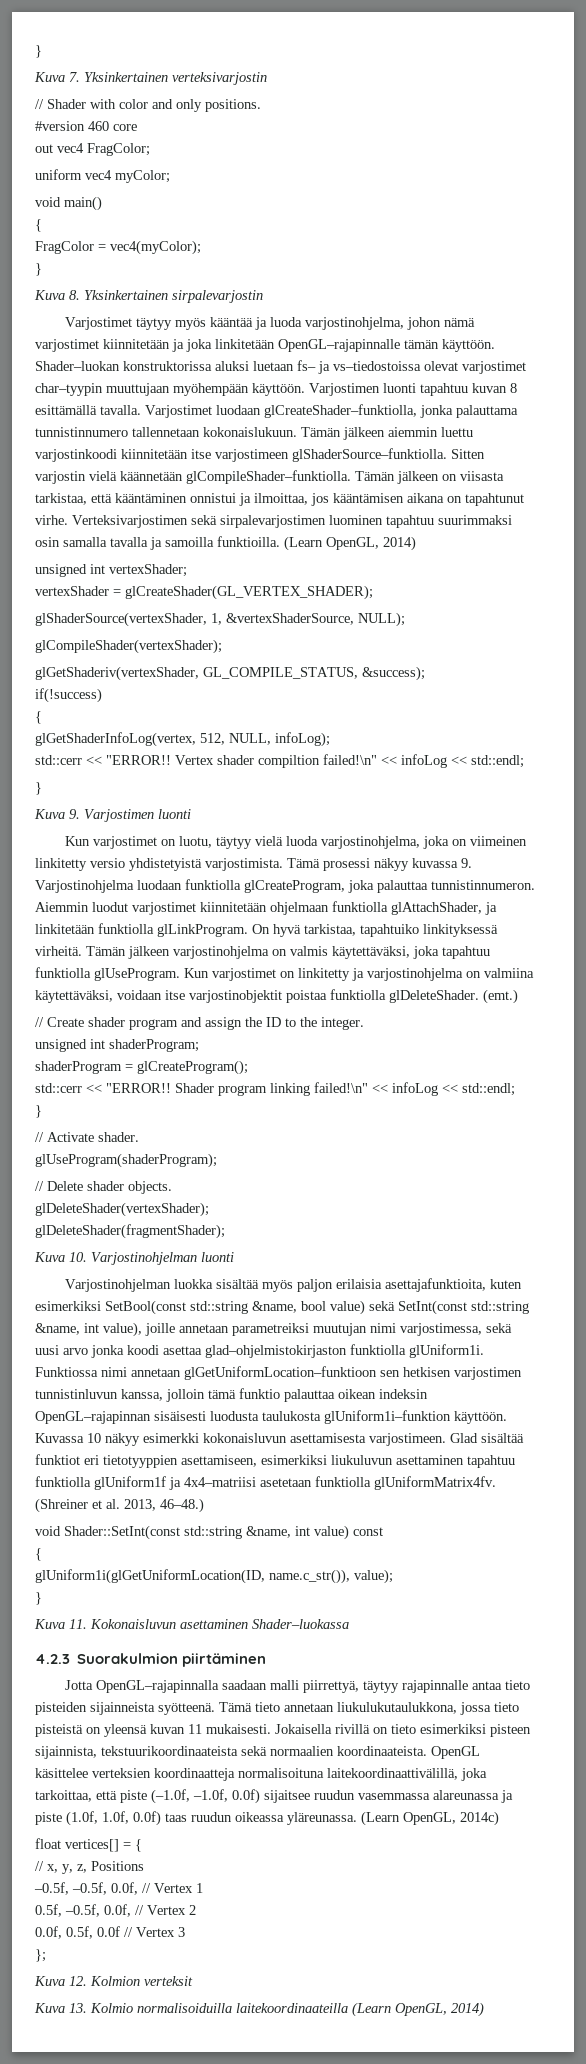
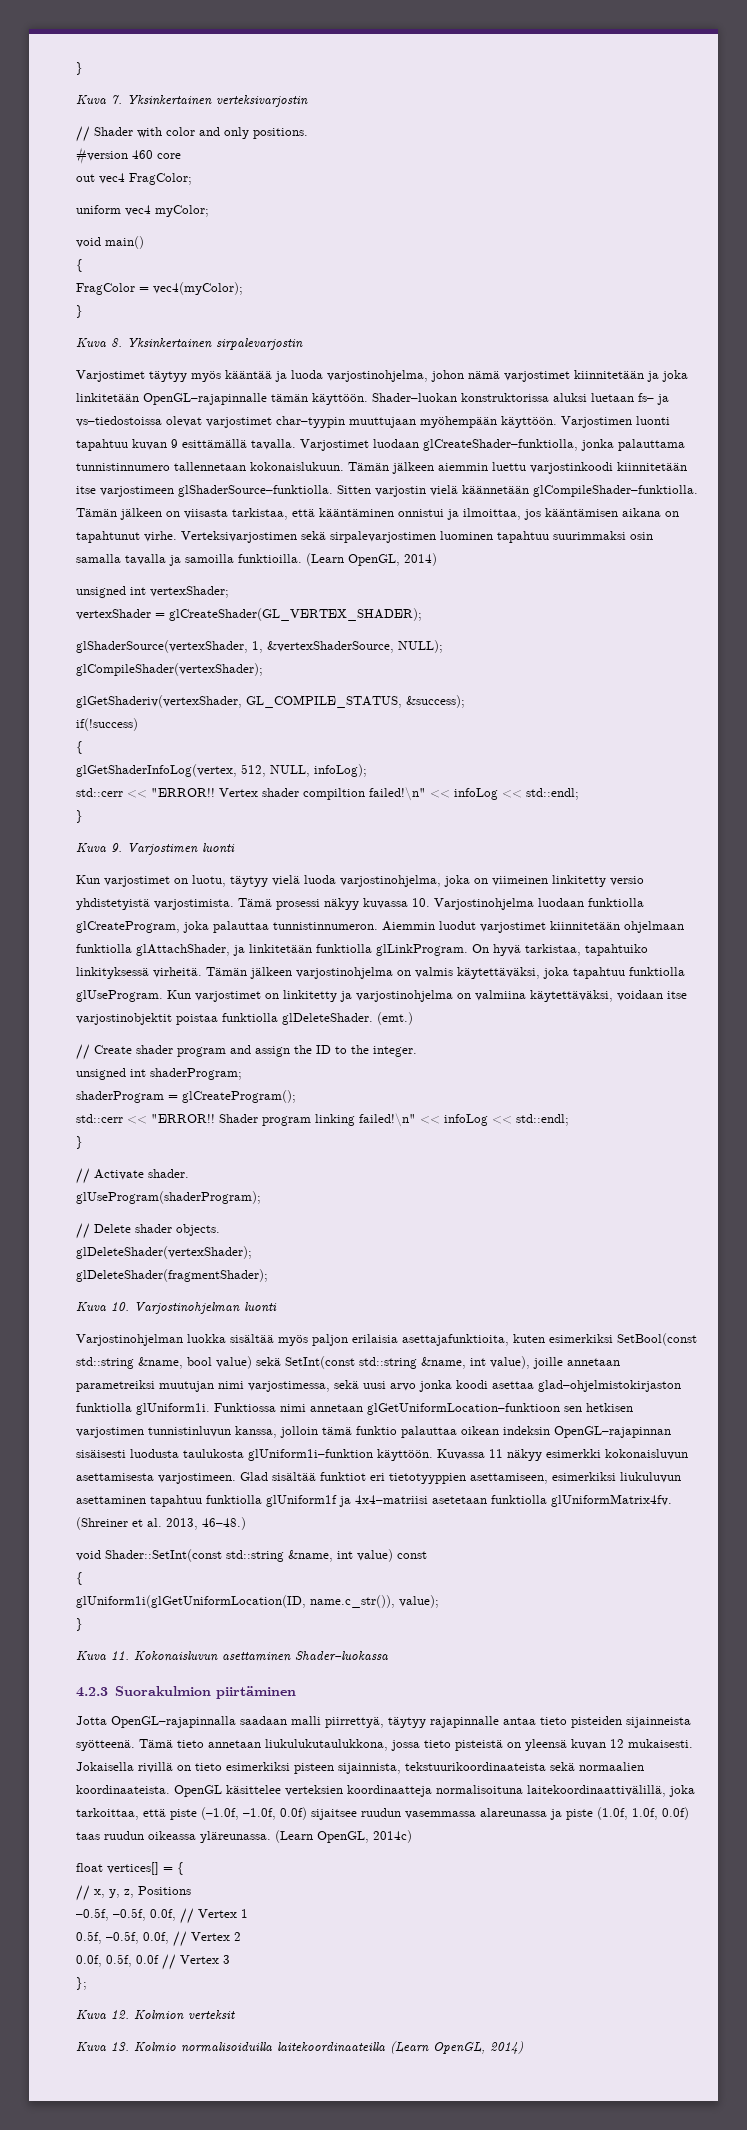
- Varjostimen luonti tapahtuu kuvan 8 esittämällä tavalla.
+ Varjostimen luonti tapahtuu kuvan 9 esittämällä tavalla.
- Tämä prosessi näkyy kuvassa 9. Varjostinohjelma luodaan funktiolla glCreateProgram, joka palauttaa tunnistinnumeron.
+ Tämä prosessi näkyy kuvassa 10. Varjostinohjelma luodaan funktiolla glCreateProgram, joka palauttaa tunnistinnumeron.
- Kuvassa 10 näkyy esimerkki kokonaisluvun asettamisesta varjostimeen.
+ Kuvassa 11 näkyy esimerkki kokonaisluvun asettamisesta varjostimeen.
- Tämä tieto annetaan liukulukutaulukkona, jossa tieto pisteistä on yleensä kuvan 11 mukaisesti.
+ Tämä tieto annetaan liukulukutaulukkona, jossa tieto pisteistä on yleensä kuvan 12 mukaisesti.

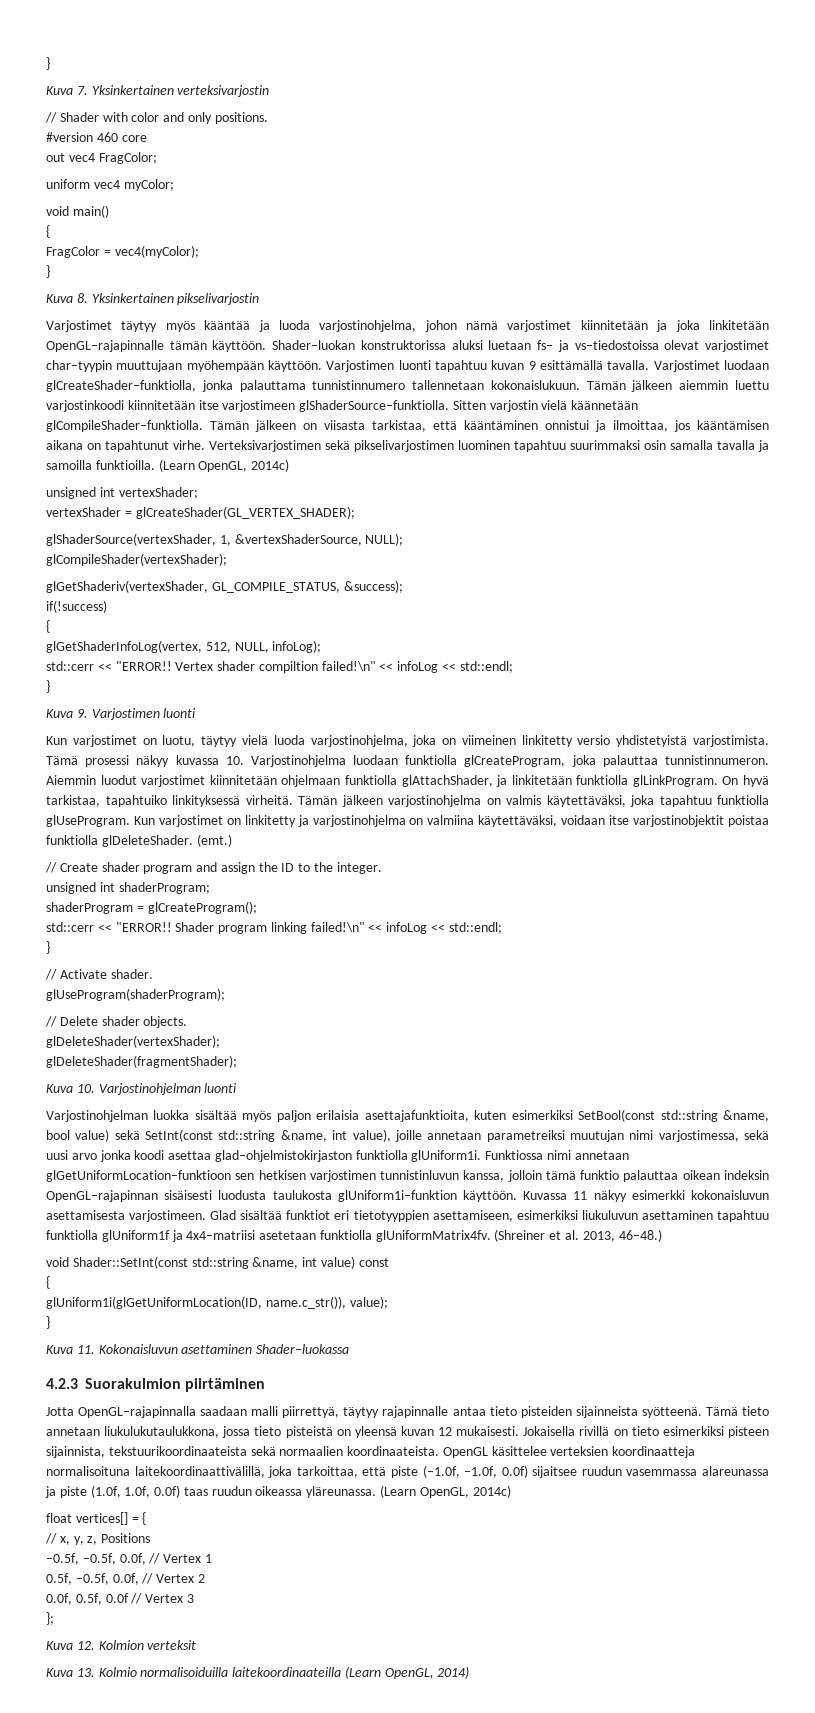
- Kuva 8. Yksinkertainen sirpalevarjostin
+ Kuva 8. Yksinkertainen pikselivarjostin
- Verteksivarjostimen sekä sirpalevarjostimen luominen tapahtuu suurimmaksi osin samalla tavalla ja samoilla funktioilla. (Learn OpenGL, 2014)
+ Verteksivarjostimen sekä pikselivarjostimen luominen tapahtuu suurimmaksi osin samalla tavalla ja samoilla funktioilla. (Learn OpenGL, 2014c)

